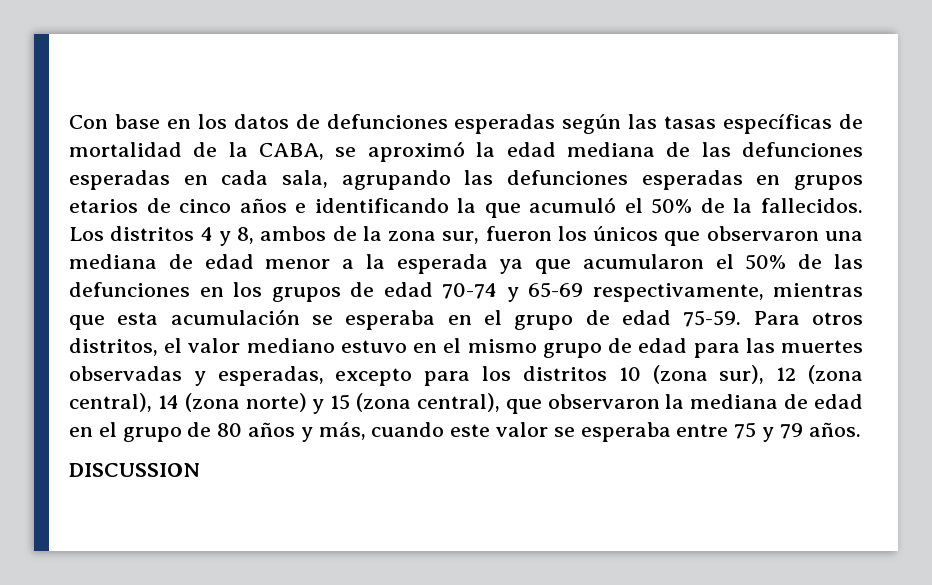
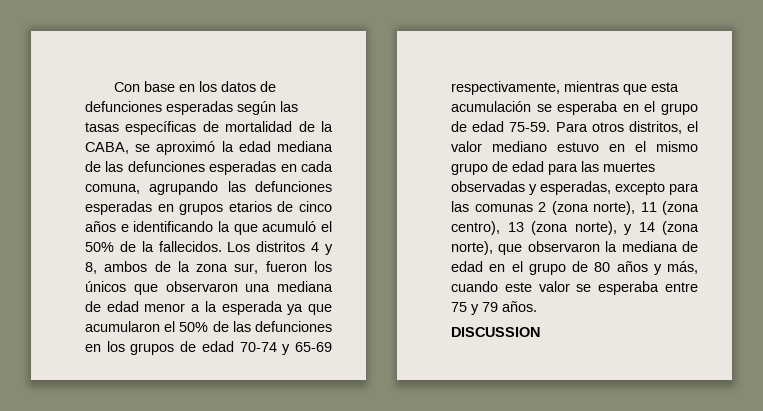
- Con base en los datos de defunciones esperadas según las tasas específicas de mortalidad de la CABA, se aproximó la edad mediana de las defunciones esperadas en cada sala, agrupando las defunciones esperadas en grupos etarios de cinco años e identificando la que acumuló el 50% de la fallecidos.
+ Con base en los datos de defunciones esperadas según las tasas específicas de mortalidad de la CABA, se aproximó la edad mediana de las defunciones esperadas en cada comuna, agrupando las defunciones esperadas en grupos etarios de cinco años e identificando la que acumuló el 50% de la fallecidos.
- Para otros distritos, el valor mediano estuvo en el mismo grupo de edad para las muertes observadas y esperadas, excepto para los distritos 10 (zona sur), 12 (zona central), 14 (zona norte) y 15 (zona central), que observaron la mediana de edad en el grupo de 80 años y más, cuando este valor se esperaba entre 75 y 79 años.
+ Para otros distritos, el valor mediano estuvo en el mismo grupo de edad para las muertes observadas y esperadas, excepto para las comunas 2 (zona norte), 11 (zona centro), 13 (zona norte), y 14 (zona norte), que observaron la mediana de edad en el grupo de 80 años y más, cuando este valor se esperaba entre 75 y 79 años.

